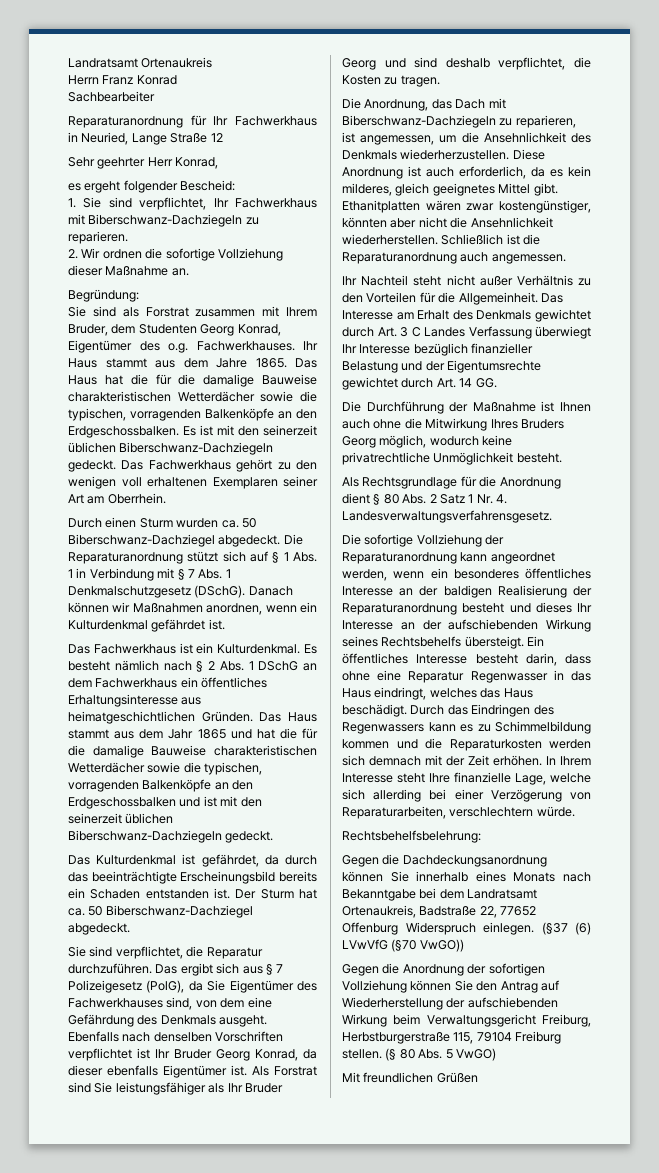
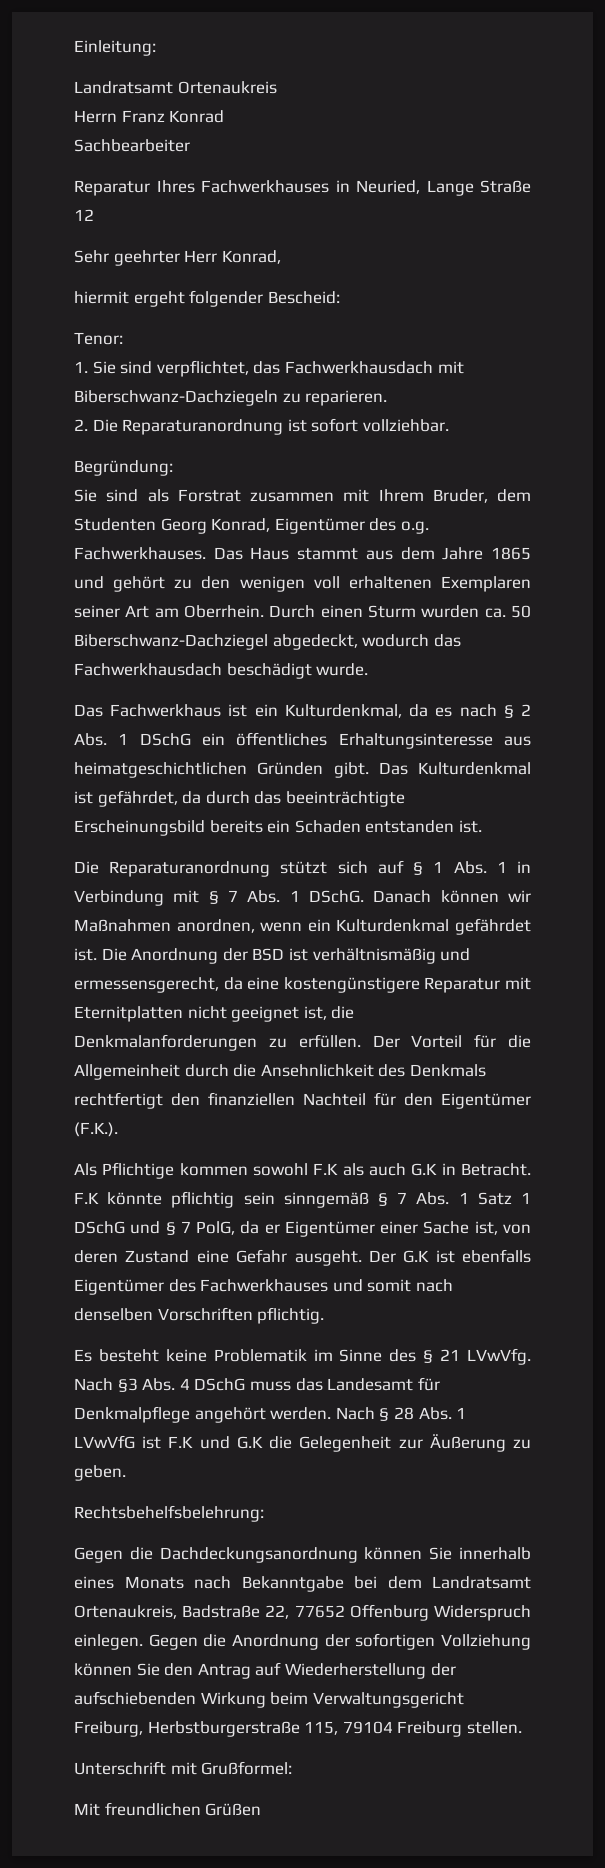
+ Einleitung:
- Reparaturanordnung für Ihr Fachwerkhaus in Neuried, Lange Straße 12
+ Reparatur Ihres Fachwerkhauses in Neuried, Lange Straße 12
- es ergeht folgender Bescheid:
+ hiermit ergeht folgender Bescheid:
+ Tenor:
- 1. Sie sind verpflichtet, Ihr Fachwerkhaus mit Biberschwanz-Dachziegeln zu reparieren.
+ 1. Sie sind verpflichtet, das Fachwerkhausdach mit Biberschwanz-Dachziegeln zu reparieren.
- 2. Wir ordnen die sofortige Vollziehung dieser Maßnahme an.
+ 2. Die Reparaturanordnung ist sofort vollziehbar.
- Ihr Haus stammt aus dem Jahre 1865. Das Haus hat die für die damalige Bauweise charakteristischen Wetterdächer sowie die typischen, vorragenden Balkenköpfe an den Erdgeschossbalken. Es ist mit den seinerzeit üblichen Biberschwanz-Dachziegeln gedeckt. Das Fachwerkhaus gehört zu den wenigen voll erhaltenen Exemplaren seiner Art am Oberrhein.
- Durch einen Sturm wurden ca. 50 Biberschwanz-Dachziegel abgedeckt. Die Reparaturanordnung stützt sich auf § 1 Abs. 1 in Verbindung mit § 7 Abs. 1 Denkmalschutzgesetz (DSchG).
+ Das Haus stammt aus dem Jahre 1865 und gehört zu den wenigen voll erhaltenen Exemplaren seiner Art am Oberrhein. Durch einen Sturm wurden ca. 50 Biberschwanz-Dachziegel abgedeckt, wodurch das Fachwerkhausdach beschädigt wurde.
+ Das Fachwerkhaus ist ein Kulturdenkmal, da es nach § 2 Abs. 1 DSchG ein öffentliches Erhaltungsinteresse aus heimatgeschichtlichen Gründen gibt. Das Kulturdenkmal ist gefährdet, da durch das beeinträchtigte Erscheinungsbild bereits ein Schaden entstanden ist.
+ Die Reparaturanordnung stützt sich auf § 1 Abs. 1 in Verbindung mit § 7 Abs. 1 DSchG.
- Danach können wir Maßnahmen anordnen, wenn ein Kulturdenkmal gefährdet ist.
- Das Fachwerkhaus ist ein Kulturdenkmal. Es besteht nämlich nach § 2 Abs. 1 DSchG an dem Fachwerkhaus ein öffentliches Erhaltungsinteresse aus heimatgeschichtlichen Gründen. Das Haus stammt aus dem Jahr 1865 und hat die für die damalige Bauweise charakteristischen Wetterdächer sowie die typischen, vorragenden Balkenköpfe an den Erdgeschossbalken und ist mit den seinerzeit üblichen Biberschwanz-Dachziegeln gedeckt.
- Das Kulturdenkmal ist gefährdet, da durch das beeinträchtigte Erscheinungsbild bereits ein Schaden entstanden ist. Der Sturm hat ca. 50 Biberschwanz-Dachziegel abgedeckt.
- Sie sind verpflichtet, die Reparatur durchzuführen. Das ergibt sich aus § 7 Polizeigesetz (PolG), da Sie Eigentümer des Fachwerkhauses sind, von dem eine Gefährdung des Denkmals ausgeht. Ebenfalls nach denselben Vorschriften verpflichtet ist Ihr Bruder Georg Konrad, da dieser ebenfalls Eigentümer ist. Als Forstrat sind Sie leistungsfähiger als Ihr Bruder Georg und sind deshalb verpflichtet, die Kosten zu tragen.
- Die Anordnung, das Dach mit Biberschwanz-Dachziegeln zu reparieren, ist angemessen, um die Ansehnlichkeit des Denkmals wiederherzustellen. Diese Anordnung ist auch erforderlich, da es kein milderes, gleich geeignetes Mittel gibt. Ethanitplatten wären zwar kostengünstiger, könnten aber nicht die Ansehnlichkeit wiederherstellen. Schließlich ist die Reparaturanordnung auch angemessen.
- Ihr Nachteil steht nicht außer Verhältnis zu den Vorteilen für die Allgemeinheit. Das Interesse am Erhalt des Denkmals gewichtet durch Art. 3 C Landes Verfassung überwiegt Ihr Interesse bezüglich finanzieller Belastung und der Eigentumsrechte gewichtet durch Art. 14 GG.
- Die Durchführung der Maßnahme ist Ihnen auch ohne die Mitwirkung Ihres Bruders Georg möglich, wodurch keine privatrechtliche Unmöglichkeit besteht.
- Als Rechtsgrundlage für die Anordnung dient § 80 Abs. 2 Satz 1 Nr. 4. Landesverwaltungsverfahrensgesetz.
- Die sofortige Vollziehung der Reparaturanordnung kann angeordnet werden, wenn ein besonderes öffentliches Interesse an der baldigen Realisierung der Reparaturanordnung besteht und dieses Ihr Interesse an der aufschiebenden Wirkung seines Rechtsbehelfs übersteigt. Ein öffentliches Interesse besteht darin, dass ohne eine Reparatur Regenwasser in das Haus eindringt, welches das Haus beschädigt. Durch das Eindringen des Regenwassers kann es zu Schimmelbildung kommen und die Reparaturkosten werden sich demnach mit der Zeit erhöhen. In Ihrem Interesse steht Ihre finanzielle Lage, welche sich allerding bei einer Verzögerung von Reparaturarbeiten, verschlechtern würde.
+ Danach können wir Maßnahmen anordnen, wenn ein Kulturdenkmal gefährdet ist. Die Anordnung der BSD ist verhältnismäßig und ermessensgerecht, da eine kostengünstigere Reparatur mit Eternitplatten nicht geeignet ist, die Denkmalanforderungen zu erfüllen. Der Vorteil für die Allgemeinheit durch die Ansehnlichkeit des Denkmals rechtfertigt den finanziellen Nachteil für den Eigentümer (F.K.).
+ Als Pflichtige kommen sowohl F.K als auch G.K in Betracht. F.K könnte pflichtig sein sinngemäß § 7 Abs. 1 Satz 1 DSchG und § 7 PolG, da er Eigentümer einer Sache ist, von deren Zustand eine Gefahr ausgeht. Der G.K ist ebenfalls Eigentümer des Fachwerkhauses und somit nach denselben Vorschriften pflichtig.
+ Es besteht keine Problematik im Sinne des § 21 LVwVfg. Nach §3 Abs. 4 DSchG muss das Landesamt für Denkmalpflege angehört werden. Nach § 28 Abs. 1 LVwVfG ist F.K und G.K die Gelegenheit zur Äußerung zu geben.
- Gegen die Dachdeckungsanordnung können Sie innerhalb eines Monats nach Bekanntgabe bei dem Landratsamt Ortenaukreis, Badstraße 22, 77652 Offenburg Widerspruch einlegen. (§37 (6) LVwVfG (§70 VwGO))
- Gegen die Anordnung der sofortigen Vollziehung können Sie den Antrag auf Wiederherstellung der aufschiebenden Wirkung beim Verwaltungsgericht Freiburg, Herbstburgerstraße 115, 79104 Freiburg stellen. (§ 80 Abs. 5 VwGO)
+ Gegen die Dachdeckungsanordnung können Sie innerhalb eines Monats nach Bekanntgabe bei dem Landratsamt Ortenaukreis, Badstraße 22, 77652 Offenburg Widerspruch einlegen. Gegen die Anordnung der sofortigen Vollziehung können Sie den Antrag auf Wiederherstellung der aufschiebenden Wirkung beim Verwaltungsgericht Freiburg, Herbstburgerstraße 115, 79104 Freiburg stellen.
+ Unterschrift mit Grußformel:

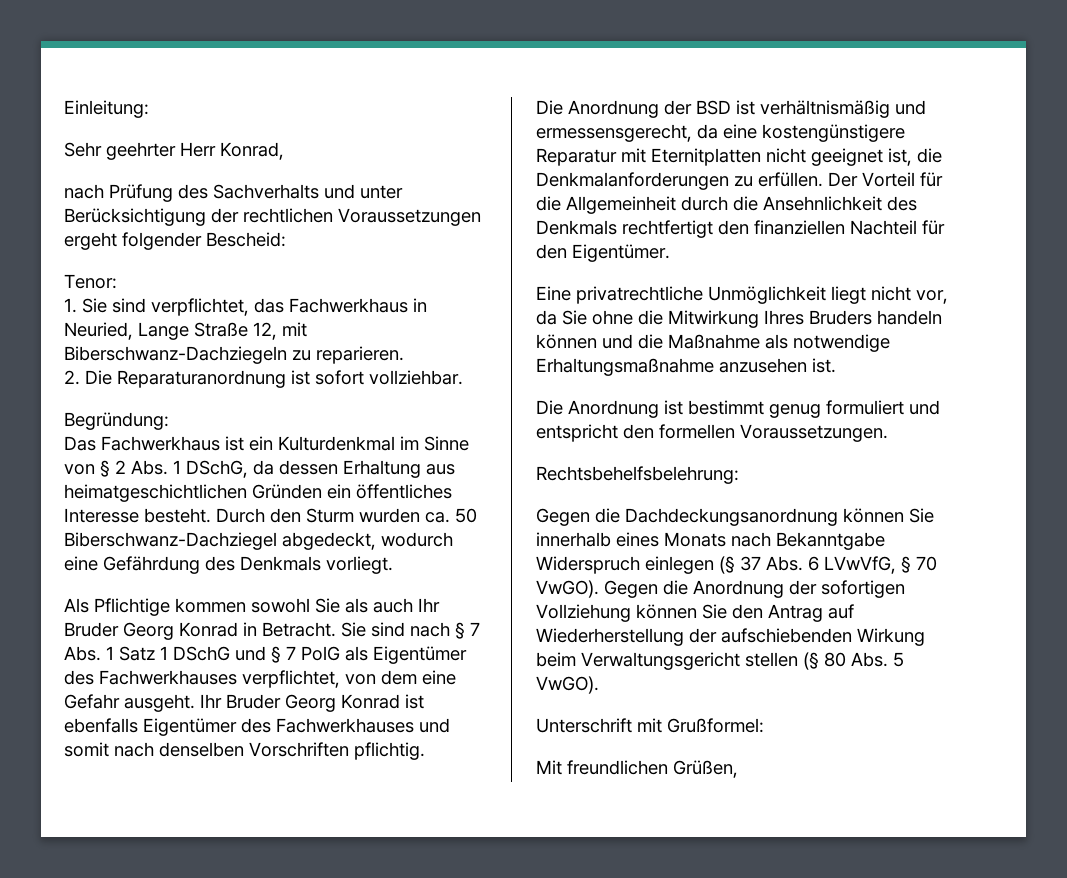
- Landratsamt Ortenaukreis
- Herrn Franz Konrad
- Sachbearbeiter
- Reparatur Ihres Fachwerkhauses in Neuried, Lange Straße 12
  Sehr geehrter Herr Konrad,
- hiermit ergeht folgender Bescheid:
+ nach Prüfung des Sachverhalts und unter Berücksichtigung der rechtlichen Voraussetzungen ergeht folgender Bescheid:
- 1. Sie sind verpflichtet, das Fachwerkhausdach mit Biberschwanz-Dachziegeln zu reparieren.
+ 1. Sie sind verpflichtet, das Fachwerkhaus in Neuried, Lange Straße 12, mit Biberschwanz-Dachziegeln zu reparieren.
- Sie sind als Forstrat zusammen mit Ihrem Bruder, dem Studenten Georg Konrad, Eigentümer des o.g. Fachwerkhauses. Das Haus stammt aus dem Jahre 1865 und gehört zu den wenigen voll erhaltenen Exemplaren seiner Art am Oberrhein. Durch einen Sturm wurden ca. 50 Biberschwanz-Dachziegel abgedeckt, wodurch das Fachwerkhausdach beschädigt wurde.
- Das Fachwerkhaus ist ein Kulturdenkmal, da es nach § 2 Abs. 1 DSchG ein öffentliches Erhaltungsinteresse aus heimatgeschichtlichen Gründen gibt. Das Kulturdenkmal ist gefährdet, da durch das beeinträchtigte Erscheinungsbild bereits ein Schaden entstanden ist.
- Die Reparaturanordnung stützt sich auf § 1 Abs. 1 in Verbindung mit § 7 Abs. 1 DSchG. Danach können wir Maßnahmen anordnen, wenn ein Kulturdenkmal gefährdet ist. Die Anordnung der BSD ist verhältnismäßig und ermessensgerecht, da eine kostengünstigere Reparatur mit Eternitplatten nicht geeignet ist, die Denkmalanforderungen zu erfüllen.
+ Das Fachwerkhaus ist ein Kulturdenkmal im Sinne von § 2 Abs. 1 DSchG, da dessen Erhaltung aus heimatgeschichtlichen Gründen ein öffentliches Interesse besteht. Durch den Sturm wurden ca. 50 Biberschwanz-Dachziegel abgedeckt, wodurch eine Gefährdung des Denkmals vorliegt.
+ Als Pflichtige kommen sowohl Sie als auch Ihr Bruder Georg Konrad in Betracht. Sie sind nach § 7 Abs. 1 Satz 1 DSchG und § 7 PolG als Eigentümer des Fachwerkhauses verpflichtet, von dem eine Gefahr ausgeht. Ihr Bruder Georg Konrad ist ebenfalls Eigentümer des Fachwerkhauses und somit nach denselben Vorschriften pflichtig.
+ Die Anordnung der BSD ist verhältnismäßig und ermessensgerecht, da eine kostengünstigere Reparatur mit Eternitplatten nicht geeignet ist, die Denkmalanforderungen zu erfüllen.
- Der Vorteil für die Allgemeinheit durch die Ansehnlichkeit des Denkmals rechtfertigt den finanziellen Nachteil für den Eigentümer (F.K.).
- Als Pflichtige kommen sowohl F.K als auch G.K in Betracht. F.K könnte pflichtig sein sinngemäß § 7 Abs. 1 Satz 1 DSchG und § 7 PolG, da er Eigentümer einer Sache ist, von deren Zustand eine Gefahr ausgeht. Der G.K ist ebenfalls Eigentümer des Fachwerkhauses und somit nach denselben Vorschriften pflichtig.
- Es besteht keine Problematik im Sinne des § 21 LVwVfg. Nach §3 Abs. 4 DSchG muss das Landesamt für Denkmalpflege angehört werden. Nach § 28 Abs. 1 LVwVfG ist F.K und G.K die Gelegenheit zur Äußerung zu geben.
+ Der Vorteil für die Allgemeinheit durch die Ansehnlichkeit des Denkmals rechtfertigt den finanziellen Nachteil für den Eigentümer.
+ Eine privatrechtliche Unmöglichkeit liegt nicht vor, da Sie ohne die Mitwirkung Ihres Bruders handeln können und die Maßnahme als notwendige Erhaltungsmaßnahme anzusehen ist.
+ Die Anordnung ist bestimmt genug formuliert und entspricht den formellen Voraussetzungen.
- Gegen die Dachdeckungsanordnung können Sie innerhalb eines Monats nach Bekanntgabe bei dem Landratsamt Ortenaukreis, Badstraße 22, 77652 Offenburg Widerspruch einlegen.
+ Gegen die Dachdeckungsanordnung können Sie innerhalb eines Monats nach Bekanntgabe Widerspruch einlegen (§ 37 Abs. 6 LVwVfG, § 70 VwGO).
- Gegen die Anordnung der sofortigen Vollziehung können Sie den Antrag auf Wiederherstellung der aufschiebenden Wirkung beim Verwaltungsgericht Freiburg, Herbstburgerstraße 115, 79104 Freiburg stellen.
+ Gegen die Anordnung der sofortigen Vollziehung können Sie den Antrag auf Wiederherstellung der aufschiebenden Wirkung beim Verwaltungsgericht stellen (§ 80 Abs. 5 VwGO).
- Mit freundlichen Grüßen
+ Mit freundlichen Grüßen,

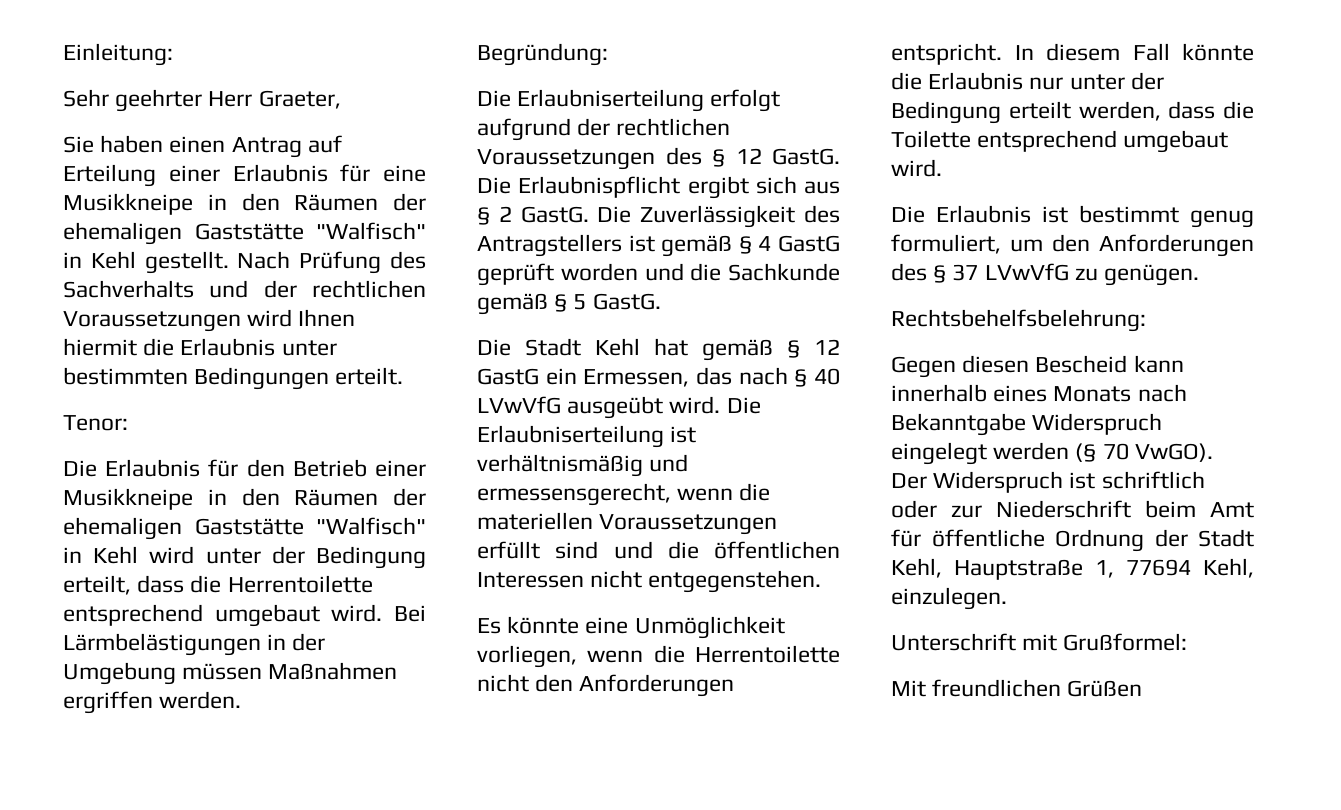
- Sehr geehrter Herr Konrad,
- nach Prüfung des Sachverhalts und unter Berücksichtigung der rechtlichen Voraussetzungen ergeht folgender Bescheid:
+ Sehr geehrter Herr Graeter,
+ Sie haben einen Antrag auf Erteilung einer Erlaubnis für eine Musikkneipe in den Räumen der ehemaligen Gaststätte "Walfisch" in Kehl gestellt. Nach Prüfung des Sachverhalts und der rechtlichen Voraussetzungen wird Ihnen hiermit die Erlaubnis unter bestimmten Bedingungen erteilt.
  Tenor:
- 1. Sie sind verpflichtet, das Fachwerkhaus in Neuried, Lange Straße 12, mit Biberschwanz-Dachziegeln zu reparieren.
- 2. Die Reparaturanordnung ist sofort vollziehbar.
+ Die Erlaubnis für den Betrieb einer Musikkneipe in den Räumen der ehemaligen Gaststätte "Walfisch" in Kehl wird unter der Bedingung erteilt, dass die Herrentoilette entsprechend umgebaut wird. Bei Lärmbelästigungen in der Umgebung müssen Maßnahmen ergriffen werden.
  Begründung:
- Das Fachwerkhaus ist ein Kulturdenkmal im Sinne von § 2 Abs. 1 DSchG, da dessen Erhaltung aus heimatgeschichtlichen Gründen ein öffentliches Interesse besteht. Durch den Sturm wurden ca. 50 Biberschwanz-Dachziegel abgedeckt, wodurch eine Gefährdung des Denkmals vorliegt.
- Als Pflichtige kommen sowohl Sie als auch Ihr Bruder Georg Konrad in Betracht. Sie sind nach § 7 Abs. 1 Satz 1 DSchG und § 7 PolG als Eigentümer des Fachwerkhauses verpflichtet, von dem eine Gefahr ausgeht. Ihr Bruder Georg Konrad ist ebenfalls Eigentümer des Fachwerkhauses und somit nach denselben Vorschriften pflichtig.
- Die Anordnung der BSD ist verhältnismäßig und ermessensgerecht, da eine kostengünstigere Reparatur mit Eternitplatten nicht geeignet ist, die Denkmalanforderungen zu erfüllen. Der Vorteil für die Allgemeinheit durch die Ansehnlichkeit des Denkmals rechtfertigt den finanziellen Nachteil für den Eigentümer.
- Eine privatrechtliche Unmöglichkeit liegt nicht vor, da Sie ohne die Mitwirkung Ihres Bruders handeln können und die Maßnahme als notwendige Erhaltungsmaßnahme anzusehen ist.
- Die Anordnung ist bestimmt genug formuliert und entspricht den formellen Voraussetzungen.
+ Die Erlaubniserteilung erfolgt aufgrund der rechtlichen Voraussetzungen des § 12 GastG. Die Erlaubnispflicht ergibt sich aus § 2 GastG. Die Zuverlässigkeit des Antragstellers ist gemäß § 4 GastG geprüft worden und die Sachkunde gemäß § 5 GastG.
+ Die Stadt Kehl hat gemäß § 12 GastG ein Ermessen, das nach § 40 LVwVfG ausgeübt wird. Die Erlaubniserteilung ist verhältnismäßig und ermessensgerecht, wenn die materiellen Voraussetzungen erfüllt sind und die öffentlichen Interessen nicht entgegenstehen.
+ Es könnte eine Unmöglichkeit vorliegen, wenn die Herrentoilette nicht den Anforderungen entspricht. In diesem Fall könnte die Erlaubnis nur unter der Bedingung erteilt werden, dass die Toilette entsprechend umgebaut wird.
+ Die Erlaubnis ist bestimmt genug formuliert, um den Anforderungen des § 37 LVwVfG zu genügen.
  Rechtsbehelfsbelehrung:
- Gegen die Dachdeckungsanordnung können Sie innerhalb eines Monats nach Bekanntgabe Widerspruch einlegen (§ 37 Abs. 6 LVwVfG, § 70 VwGO). Gegen die Anordnung der sofortigen Vollziehung können Sie den Antrag auf Wiederherstellung der aufschiebenden Wirkung beim Verwaltungsgericht stellen (§ 80 Abs. 5 VwGO).
+ Gegen diesen Bescheid kann innerhalb eines Monats nach Bekanntgabe Widerspruch eingelegt werden (§ 70 VwGO). Der Widerspruch ist schriftlich oder zur Niederschrift beim Amt für öffentliche Ordnung der Stadt Kehl, Hauptstraße 1, 77694 Kehl, einzulegen.
- Mit freundlichen Grüßen,
+ Mit freundlichen Grüßen

